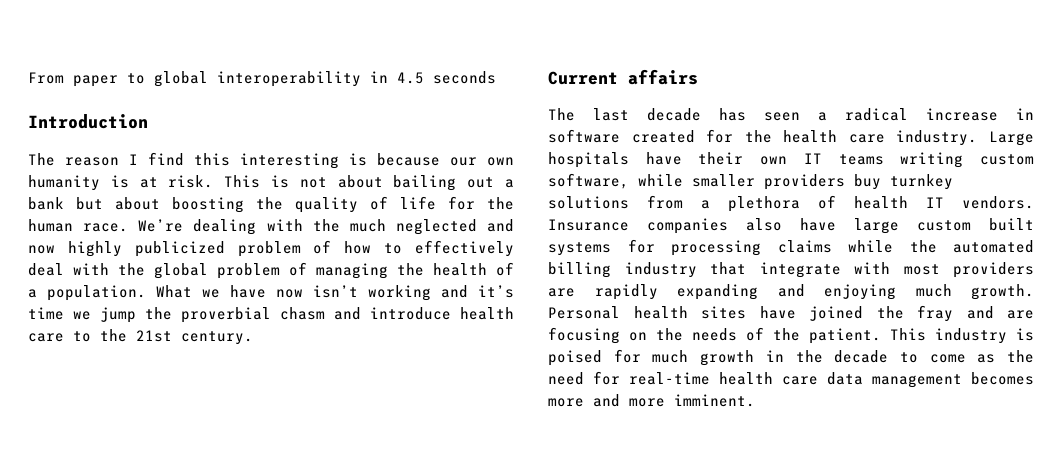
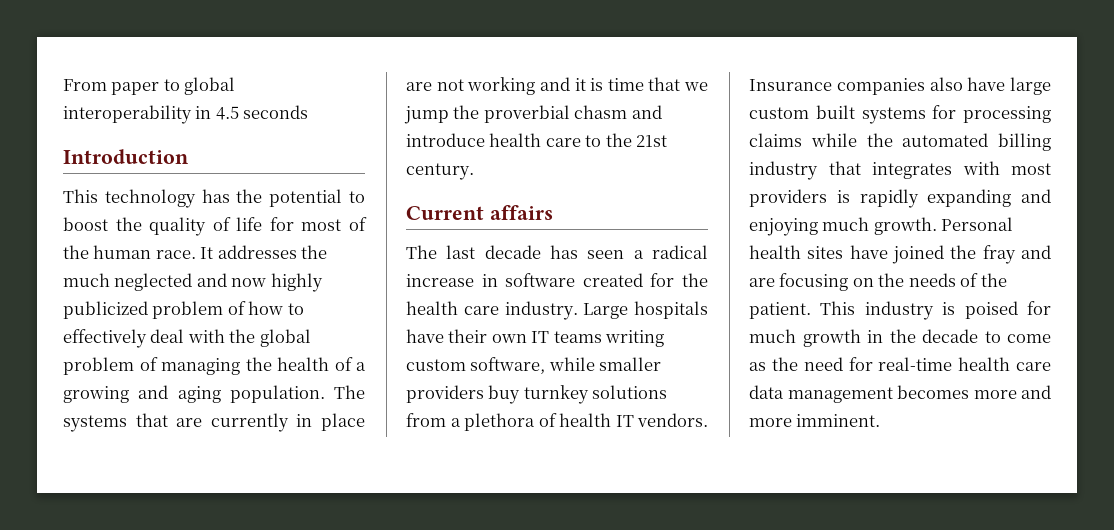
- The reason I find this interesting is because our own humanity is at risk. This is not about bailing out a bank but about boosting the quality of life for the human race.
+ This technology has the potential to boost the quality of life for most of the human race.
- We’re dealing with the much neglected and now highly publicized problem of how to effectively deal with the global problem of managing the health of a population. What we have now isn’t working and it’s time we jump the proverbial chasm and introduce health care to the 21st century.
+ It addresses the much neglected and now highly publicized problem of how to effectively deal with the global problem of managing the health of a growing and aging population. The systems that are currently in place are not working and it is time that we jump the proverbial chasm and introduce health care to the 21st century.
- Insurance companies also have large custom built systems for processing claims while the automated billing industry that integrate with most providers are rapidly expanding and enjoying much growth.
+ Insurance companies also have large custom built systems for processing claims while the automated billing industry that integrates with most providers is rapidly expanding and enjoying much growth.

